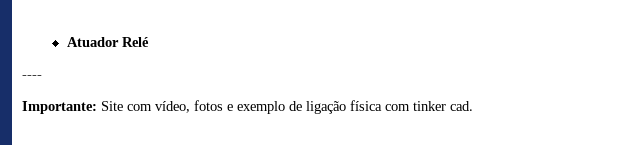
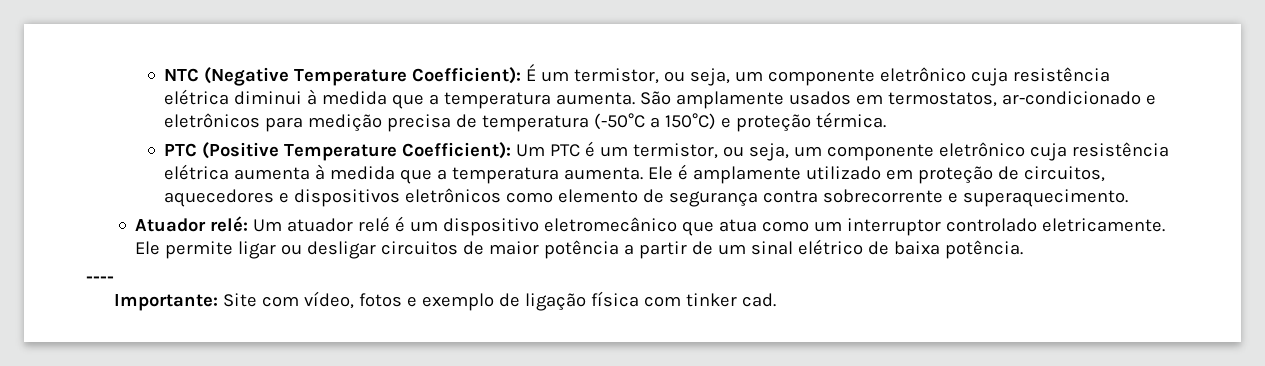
- Atuador Relé
+ NTC (Negative Temperature Coefficient): É um termistor, ou seja, um componente eletrônico cuja resistência elétrica diminui à medida que a temperatura aumenta. São amplamente usados em termostatos, ar-condicionado e eletrônicos para medição precisa de temperatura (-50°C a 150°C) e proteção térmica.
+ PTC (Positive Temperature Coefficient): Um PTC é um termistor, ou seja, um componente eletrônico cuja resistência elétrica aumenta à medida que a temperatura aumenta. Ele é amplamente utilizado em proteção de circuitos, aquecedores e dispositivos eletrônicos como elemento de segurança contra sobrecorrente e superaquecimento.
+ Atuador relé: Um atuador relé é um dispositivo eletromecânico que atua como um interruptor controlado eletricamente. Ele permite ligar ou desligar circuitos de maior potência a partir de um sinal elétrico de baixa potência.

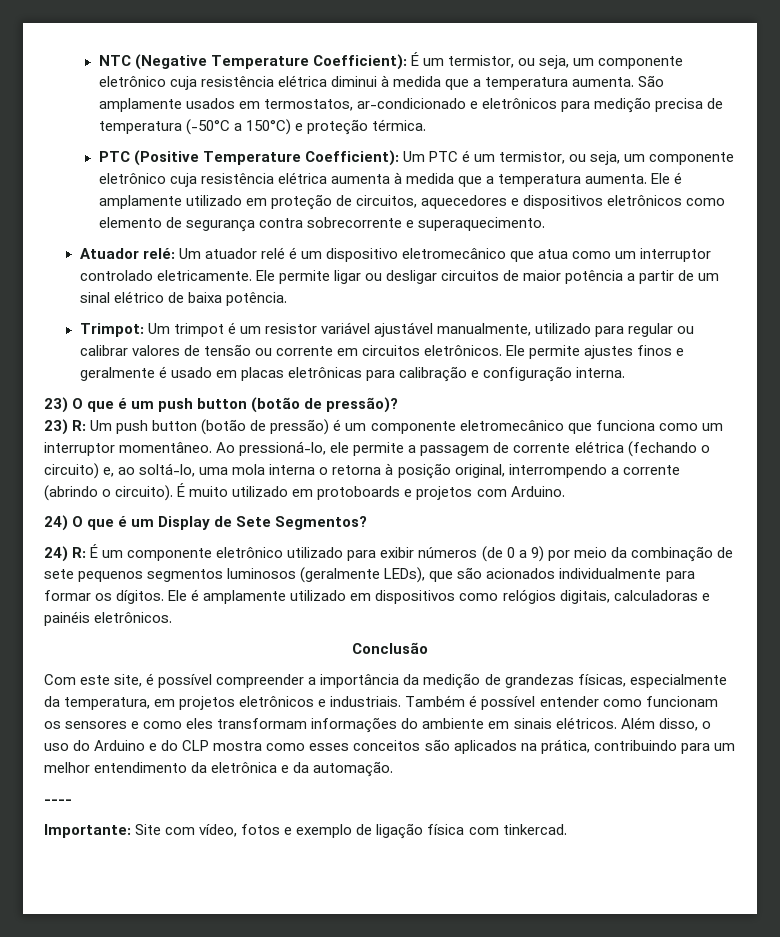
+ Trimpot: Um trimpot é um resistor variável ajustável manualmente, utilizado para regular ou calibrar valores de tensão ou corrente em circuitos eletrônicos. Ele permite ajustes finos e geralmente é usado em placas eletrônicas para calibração e configuração interna.
+ 23) O que é um push button (botão de pressão)?
+ 23) R: Um push button (botão de pressão) é um componente eletromecânico que funciona como um interruptor momentâneo. Ao pressioná-lo, ele permite a passagem de corrente elétrica (fechando o circuito) e, ao soltá-lo, uma mola interna o retorna à posição original, interrompendo a corrente (abrindo o circuito). É muito utilizado em protoboards e projetos com Arduino.
+ 24) O que é um Display de Sete Segmentos?
+ 24) R: É um componente eletrônico utilizado para exibir números (de 0 a 9) por meio da combinação de sete pequenos segmentos luminosos (geralmente LEDs), que são acionados individualmente para formar os dígitos. Ele é amplamente utilizado em dispositivos como relógios digitais, calculadoras e painéis eletrônicos.
+ Conclusão
+ Com este site, é possível compreender a importância da medição de grandezas físicas, especialmente da temperatura, em projetos eletrônicos e industriais. Também é possível entender como funcionam os sensores e como eles transformam informações do ambiente em sinais elétricos. Além disso, o uso do Arduino e do CLP mostra como esses conceitos são aplicados na prática, contribuindo para um melhor entendimento da eletrônica e da automação.
- Importante: Site com vídeo, fotos e exemplo de ligação física com tinker cad.
+ Importante: Site com vídeo, fotos e exemplo de ligação física com tinkercad.

